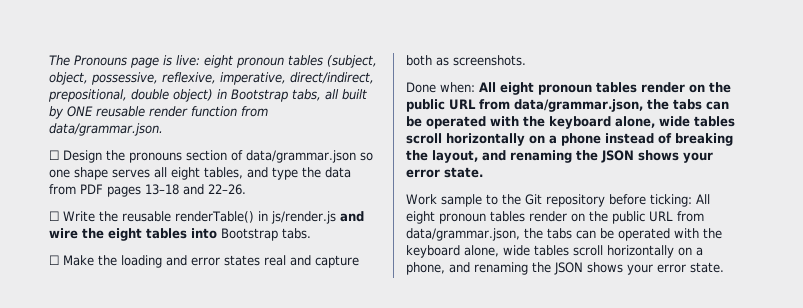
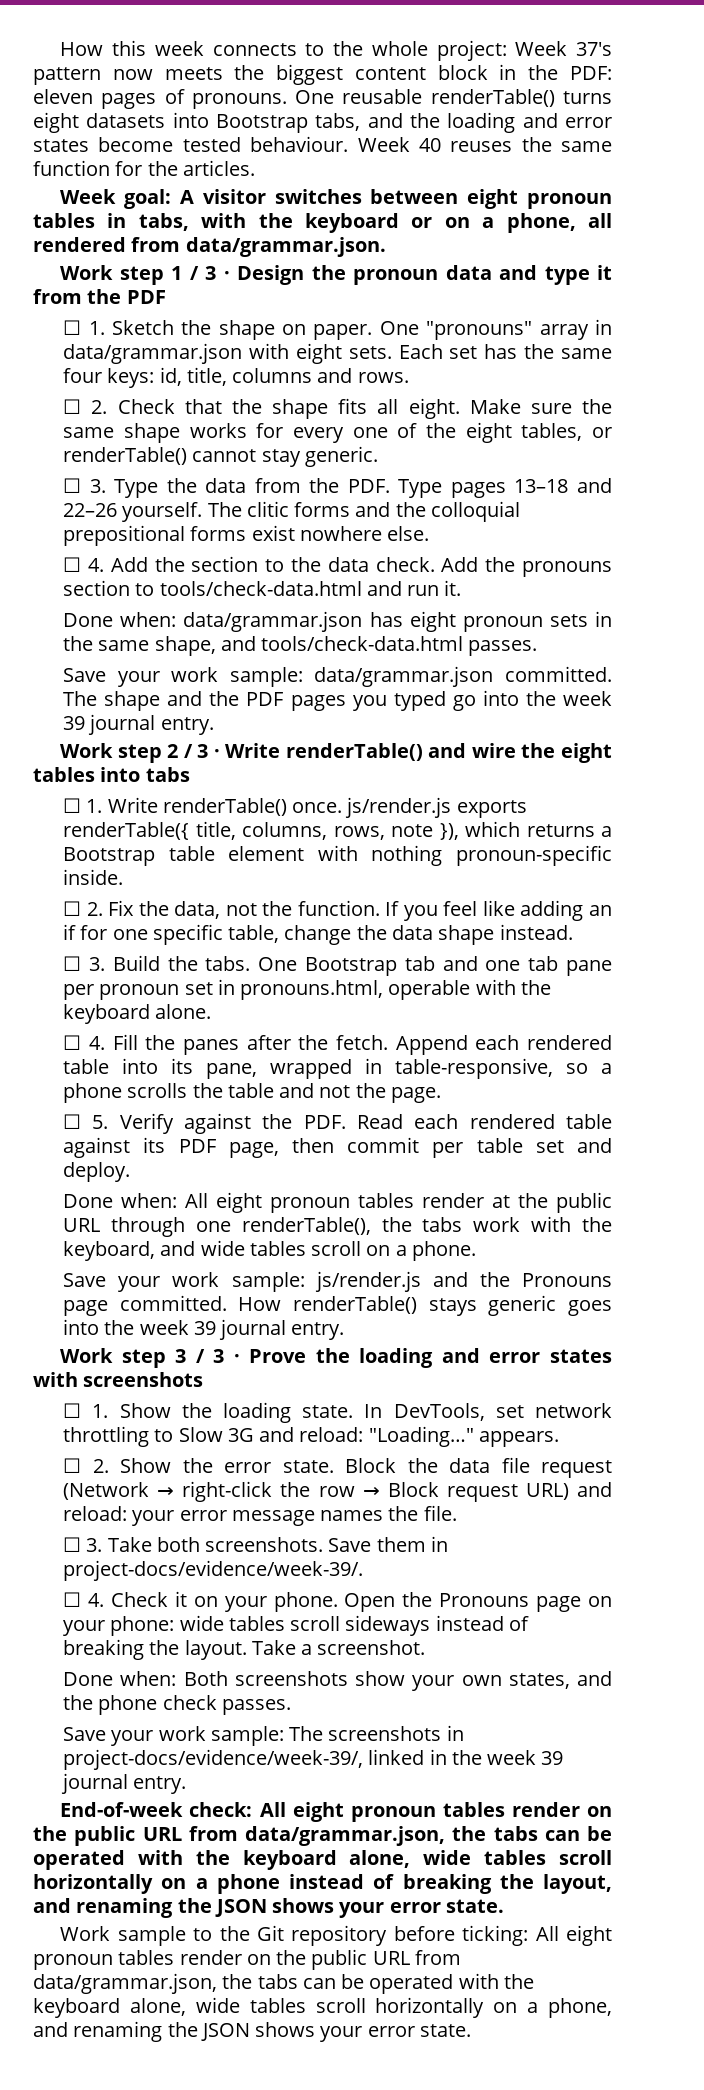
- The Pronouns page is live: eight pronoun tables (subject, object, possessive, reflexive, imperative, direct/indirect, prepositional, double object) in Bootstrap tabs, all built by ONE reusable render function from data/grammar.json.
- ☐ Design the pronouns section of data/grammar.json so one shape serves all eight tables, and type the data from PDF pages 13–18 and 22–26.
- ☐ Write the reusable renderTable() in js/render.js and wire the eight tables into Bootstrap tabs.
- ☐ Make the loading and error states real and capture both as screenshots.
- Done when: All eight pronoun tables render on the public URL from data/grammar.json, the tabs can be operated with the keyboard alone, wide tables scroll horizontally on a phone instead of breaking the layout, and renaming the JSON shows your error state.
+ How this week connects to the whole project: Week 37's pattern now meets the biggest content block in the PDF: eleven pages of pronouns. One reusable renderTable() turns eight datasets into Bootstrap tabs, and the loading and error states become tested behaviour. Week 40 reuses the same function for the articles.
+ Week goal: A visitor switches between eight pronoun tables in tabs, with the keyboard or on a phone, all rendered from data/grammar.json.
+ Work step 1 / 3 · Design the pronoun data and type it from the PDF
+ ☐ 1. Sketch the shape on paper. One "pronouns" array in data/grammar.json with eight sets. Each set has the same four keys: id, title, columns and rows.
+ ☐ 2. Check that the shape fits all eight. Make sure the same shape works for every one of the eight tables, or renderTable() cannot stay generic.
+ ☐ 3. Type the data from the PDF. Type pages 13–18 and 22–26 yourself. The clitic forms and the colloquial prepositional forms exist nowhere else.
+ ☐ 4. Add the section to the data check. Add the pronouns section to tools/check-data.html and run it.
+ Done when: data/grammar.json has eight pronoun sets in the same shape, and tools/check-data.html passes.
+ Save your work sample: data/grammar.json committed. The shape and the PDF pages you typed go into the week 39 journal entry.
+ Work step 2 / 3 · Write renderTable() and wire the eight tables into tabs
+ ☐ 1. Write renderTable() once. js/render.js exports renderTable({ title, columns, rows, note }), which returns a Bootstrap table element with nothing pronoun-specific inside.
+ ☐ 2. Fix the data, not the function. If you feel like adding an if for one specific table, change the data shape instead.
+ ☐ 3. Build the tabs. One Bootstrap tab and one tab pane per pronoun set in pronouns.html, operable with the keyboard alone.
+ ☐ 4. Fill the panes after the fetch. Append each rendered table into its pane, wrapped in table-responsive, so a phone scrolls the table and not the page.
+ ☐ 5. Verify against the PDF. Read each rendered table against its PDF page, then commit per table set and deploy.
+ Done when: All eight pronoun tables render at the public URL through one renderTable(), the tabs work with the keyboard, and wide tables scroll on a phone.
+ Save your work sample: js/render.js and the Pronouns page committed. How renderTable() stays generic goes into the week 39 journal entry.
+ Work step 3 / 3 · Prove the loading and error states with screenshots
+ ☐ 1. Show the loading state. In DevTools, set network throttling to Slow 3G and reload: "Loading…" appears.
+ ☐ 2. Show the error state. Block the data file request (Network → right-click the row → Block request URL) and reload: your error message names the file.
+ ☐ 3. Take both screenshots. Save them in project-docs/evidence/week-39/.
+ ☐ 4. Check it on your phone. Open the Pronouns page on your phone: wide tables scroll sideways instead of breaking the layout. Take a screenshot.
+ Done when: Both screenshots show your own states, and the phone check passes.
+ Save your work sample: The screenshots in project-docs/evidence/week-39/, linked in the week 39 journal entry.
+ End-of-week check: All eight pronoun tables render on the public URL from data/grammar.json, the tabs can be operated with the keyboard alone, wide tables scroll horizontally on a phone instead of breaking the layout, and renaming the JSON shows your error state.

